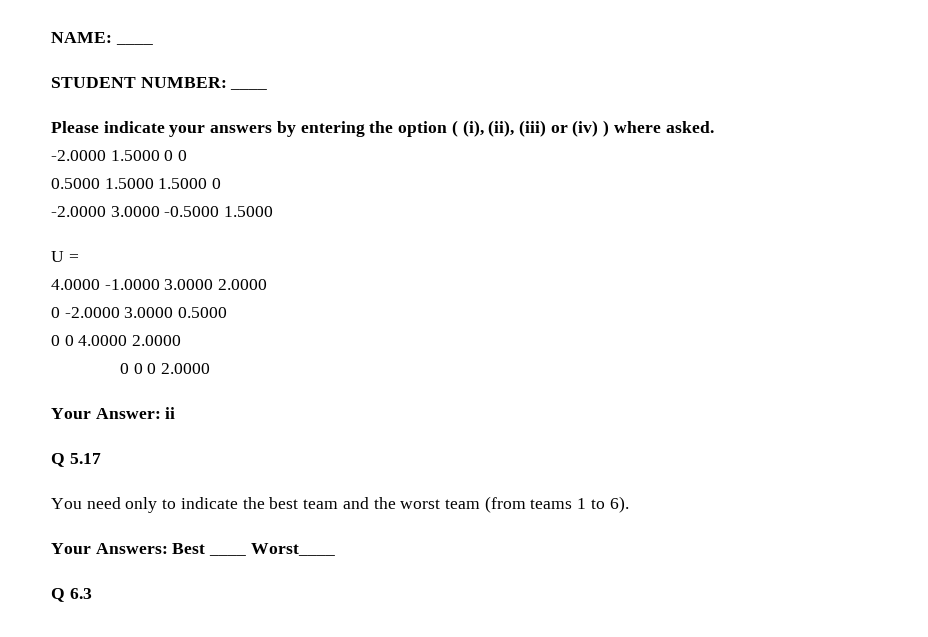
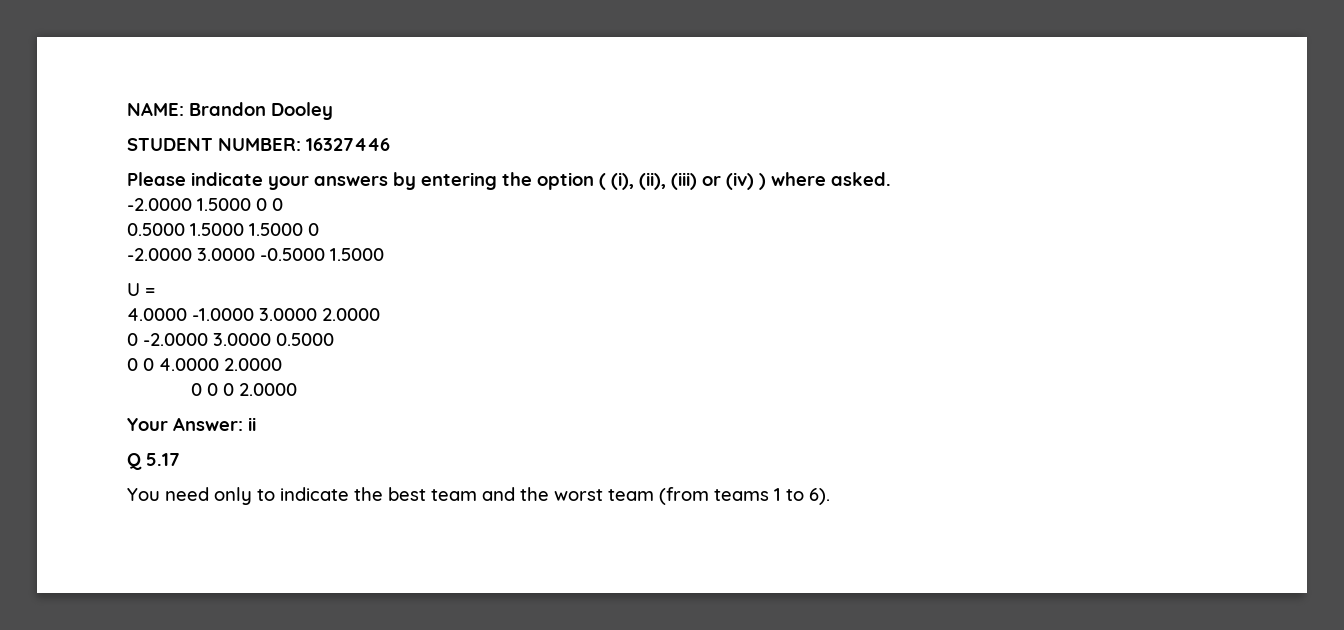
- NAME: ____
+ NAME: Brandon Dooley
- STUDENT NUMBER: ____
+ STUDENT NUMBER: 16327446
- Your Answers: Best ____ Worst____
- Q 6.3

